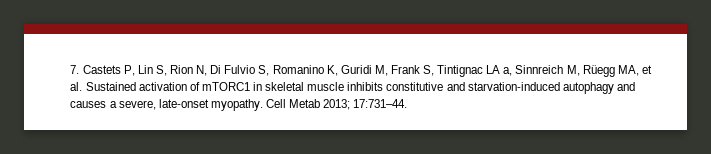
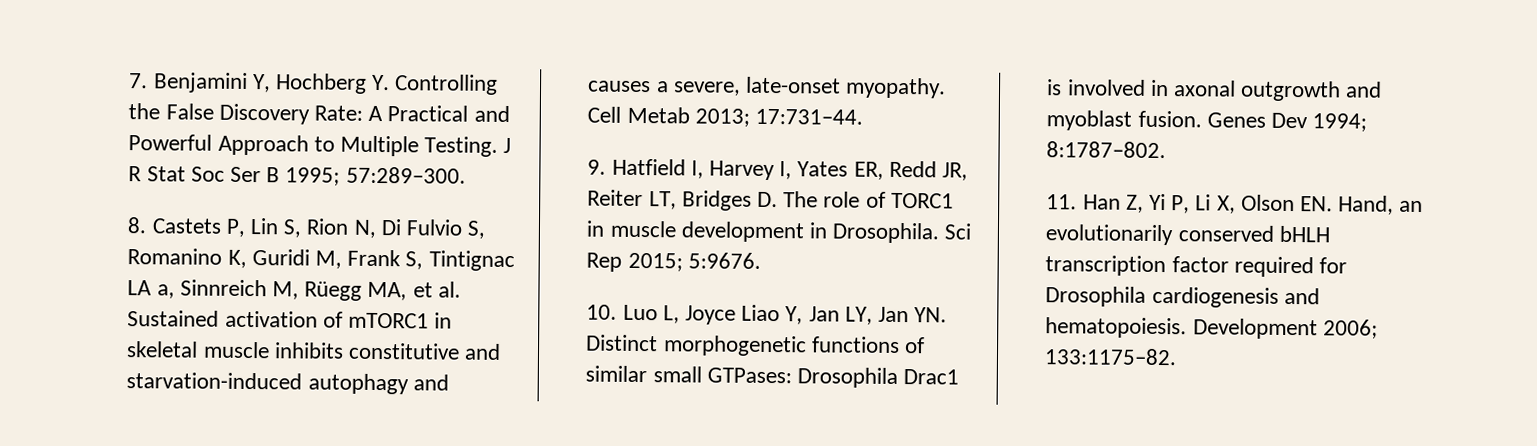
- 7. Castets P, Lin S, Rion N, Di Fulvio S, Romanino K, Guridi M, Frank S, Tintignac LA a, Sinnreich M, Rüegg MA, et al. Sustained activation of mTORC1 in skeletal muscle inhibits constitutive and starvation-induced autophagy and causes a severe, late-onset myopathy.
+ 7. Benjamini Y, Hochberg Y. Controlling the False Discovery Rate: A Practical and Powerful Approach to Multiple Testing. J R Stat Soc Ser B 1995; 57:289–300.
+ 8. Castets P, Lin S, Rion N, Di Fulvio S, Romanino K, Guridi M, Frank S, Tintignac LA a, Sinnreich M, Rüegg MA, et al. Sustained activation of mTORC1 in skeletal muscle inhibits constitutive and starvation-induced autophagy and causes a severe, late-onset myopathy.
+ 9. Hatfield I, Harvey I, Yates ER, Redd JR, Reiter LT, Bridges D. The role of TORC1 in muscle development in Drosophila. Sci Rep 2015; 5:9676.
+ 10. Luo L, Joyce Liao Y, Jan LY, Jan YN. Distinct morphogenetic functions of similar small GTPases: Drosophila Drac1 is involved in axonal outgrowth and myoblast fusion. Genes Dev 1994; 8:1787–802.
+ 11. Han Z, Yi P, Li X, Olson EN. Hand, an evolutionarily conserved bHLH transcription factor required for Drosophila cardiogenesis and hematopoiesis. Development 2006; 133:1175–82.

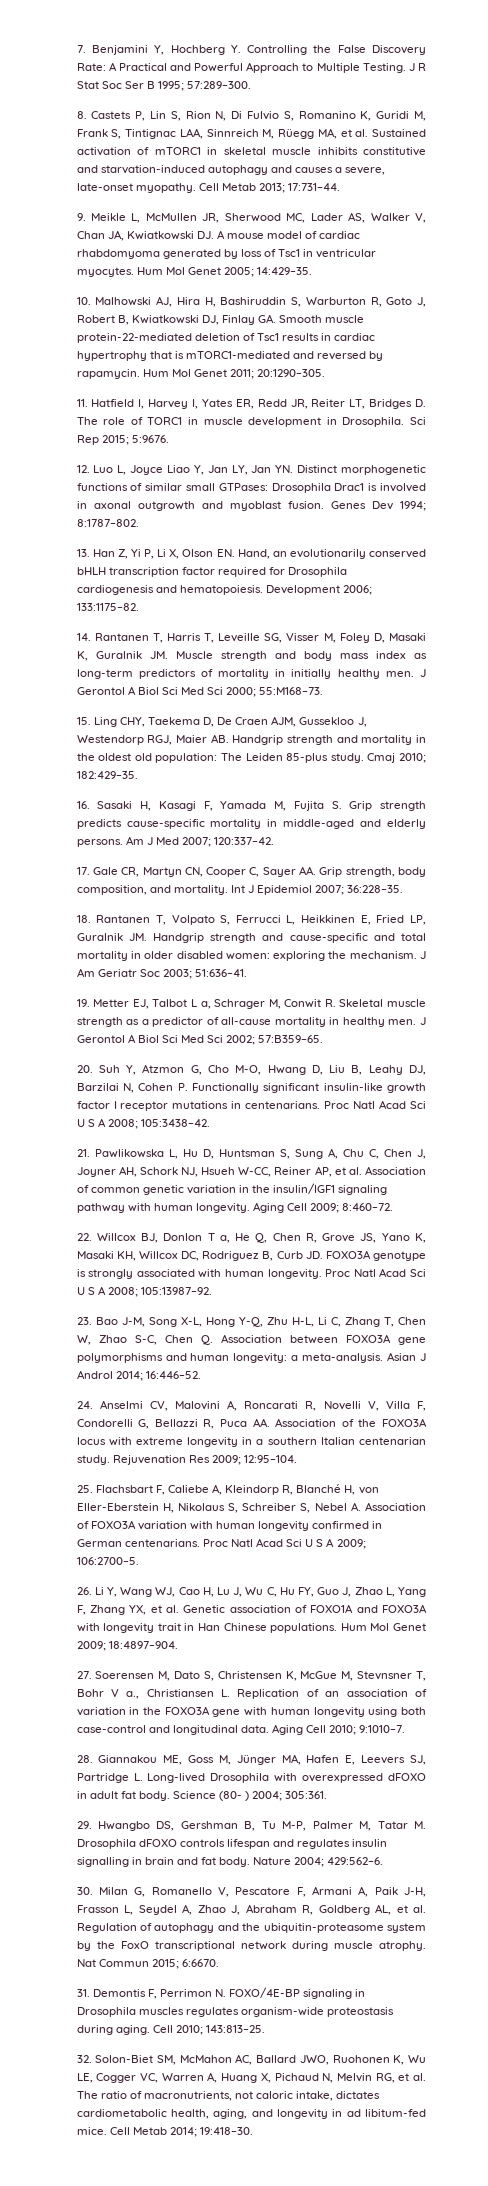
- 8. Castets P, Lin S, Rion N, Di Fulvio S, Romanino K, Guridi M, Frank S, Tintignac LA a, Sinnreich M, Rüegg MA, et al. Sustained activation of mTORC1 in skeletal muscle inhibits constitutive and starvation-induced autophagy and causes a severe, late-onset myopathy.
+ 8. Castets P, Lin S, Rion N, Di Fulvio S, Romanino K, Guridi M, Frank S, Tintignac LAA, Sinnreich M, Rüegg MA, et al. Sustained activation of mTORC1 in skeletal muscle inhibits constitutive and starvation-induced autophagy and causes a severe, late-onset myopathy.
- 9. Hatfield I, Harvey I, Yates ER, Redd JR, Reiter LT, Bridges D. The role of TORC1 in muscle development in Drosophila.
+ 9. Meikle L, McMullen JR, Sherwood MC, Lader AS, Walker V, Chan JA, Kwiatkowski DJ. A mouse model of cardiac rhabdomyoma generated by loss of Tsc1 in ventricular myocytes. Hum Mol Genet 2005; 14:429–35.
+ 10. Malhowski AJ, Hira H, Bashiruddin S, Warburton R, Goto J, Robert B, Kwiatkowski DJ, Finlay GA. Smooth muscle protein-22-mediated deletion of Tsc1 results in cardiac hypertrophy that is mTORC1-mediated and reversed by rapamycin. Hum Mol Genet 2011; 20:1290–305.
+ 11. Hatfield I, Harvey I, Yates ER, Redd JR, Reiter LT, Bridges D. The role of TORC1 in muscle development in Drosophila.
- 10. Luo L, Joyce Liao Y, Jan LY, Jan YN. Distinct morphogenetic functions of similar small GTPases: Drosophila Drac1 is involved in axonal outgrowth and myoblast fusion.
+ 12. Luo L, Joyce Liao Y, Jan LY, Jan YN. Distinct morphogenetic functions of similar small GTPases: Drosophila Drac1 is involved in axonal outgrowth and myoblast fusion.
- 11. Han Z, Yi P, Li X, Olson EN. Hand, an evolutionarily conserved bHLH transcription factor required for Drosophila cardiogenesis and hematopoiesis.
+ 13. Han Z, Yi P, Li X, Olson EN. Hand, an evolutionarily conserved bHLH transcription factor required for Drosophila cardiogenesis and hematopoiesis.
+ 14. Rantanen T, Harris T, Leveille SG, Visser M, Foley D, Masaki K, Guralnik JM. Muscle strength and body mass index as long-term predictors of mortality in initially healthy men. J Gerontol A Biol Sci Med Sci 2000; 55:M168–73.
+ 15. Ling CHY, Taekema D, De Craen AJM, Gussekloo J, Westendorp RGJ, Maier AB. Handgrip strength and mortality in the oldest old population: The Leiden 85-plus study. Cmaj 2010; 182:429–35.
+ 16. Sasaki H, Kasagi F, Yamada M, Fujita S. Grip strength predicts cause-specific mortality in middle-aged and elderly persons. Am J Med 2007; 120:337–42.
+ 17. Gale CR, Martyn CN, Cooper C, Sayer AA. Grip strength, body composition, and mortality. Int J Epidemiol 2007; 36:228–35.
+ 18. Rantanen T, Volpato S, Ferrucci L, Heikkinen E, Fried LP, Guralnik JM. Handgrip strength and cause-specific and total mortality in older disabled women: exploring the mechanism. J Am Geriatr Soc 2003; 51:636–41.
+ 19. Metter EJ, Talbot L a, Schrager M, Conwit R. Skeletal muscle strength as a predictor of all-cause mortality in healthy men. J Gerontol A Biol Sci Med Sci 2002; 57:B359–65.
+ 20. Suh Y, Atzmon G, Cho M-O, Hwang D, Liu B, Leahy DJ, Barzilai N, Cohen P. Functionally significant insulin-like growth factor I receptor mutations in centenarians. Proc Natl Acad Sci U S A 2008; 105:3438–42.
+ 21. Pawlikowska L, Hu D, Huntsman S, Sung A, Chu C, Chen J, Joyner AH, Schork NJ, Hsueh W-CC, Reiner AP, et al. Association of common genetic variation in the insulin/IGF1 signaling pathway with human longevity. Aging Cell 2009; 8:460–72.
+ 22. Willcox BJ, Donlon T a, He Q, Chen R, Grove JS, Yano K, Masaki KH, Willcox DC, Rodriguez B, Curb JD. FOXO3A genotype is strongly associated with human longevity. Proc Natl Acad Sci U S A 2008; 105:13987–92.
+ 23. Bao J-M, Song X-L, Hong Y-Q, Zhu H-L, Li C, Zhang T, Chen W, Zhao S-C, Chen Q. Association between FOXO3A gene polymorphisms and human longevity: a meta-analysis. Asian J Androl 2014; 16:446–52.
+ 24. Anselmi CV, Malovini A, Roncarati R, Novelli V, Villa F, Condorelli G, Bellazzi R, Puca AA. Association of the FOXO3A locus with extreme longevity in a southern Italian centenarian study. Rejuvenation Res 2009; 12:95–104.
+ 25. Flachsbart F, Caliebe A, Kleindorp R, Blanché H, von Eller-Eberstein H, Nikolaus S, Schreiber S, Nebel A. Association of FOXO3A variation with human longevity confirmed in German centenarians. Proc Natl Acad Sci U S A 2009; 106:2700–5.
+ 26. Li Y, Wang WJ, Cao H, Lu J, Wu C, Hu FY, Guo J, Zhao L, Yang F, Zhang YX, et al. Genetic association of FOXO1A and FOXO3A with longevity trait in Han Chinese populations. Hum Mol Genet 2009; 18:4897–904.
+ 27. Soerensen M, Dato S, Christensen K, McGue M, Stevnsner T, Bohr V a., Christiansen L. Replication of an association of variation in the FOXO3A gene with human longevity using both case-control and longitudinal data. Aging Cell 2010; 9:1010–7.
+ 28. Giannakou ME, Goss M, Jünger MA, Hafen E, Leevers SJ, Partridge L. Long-lived Drosophila with overexpressed dFOXO in adult fat body. Science (80- ) 2004; 305:361.
+ 29. Hwangbo DS, Gershman B, Tu M-P, Palmer M, Tatar M. Drosophila dFOXO controls lifespan and regulates insulin signalling in brain and fat body. Nature 2004; 429:562–6.
+ 30. Milan G, Romanello V, Pescatore F, Armani A, Paik J-H, Frasson L, Seydel A, Zhao J, Abraham R, Goldberg AL, et al. Regulation of autophagy and the ubiquitin-proteasome system by the FoxO transcriptional network during muscle atrophy. Nat Commun 2015; 6:6670.
+ 31. Demontis F, Perrimon N. FOXO/4E-BP signaling in Drosophila muscles regulates organism-wide proteostasis during aging. Cell 2010; 143:813–25.
+ 32. Solon-Biet SM, McMahon AC, Ballard JWO, Ruohonen K, Wu LE, Cogger VC, Warren A, Huang X, Pichaud N, Melvin RG, et al. The ratio of macronutrients, not caloric intake, dictates cardiometabolic health, aging, and longevity in ad libitum-fed mice. Cell Metab 2014; 19:418–30.

